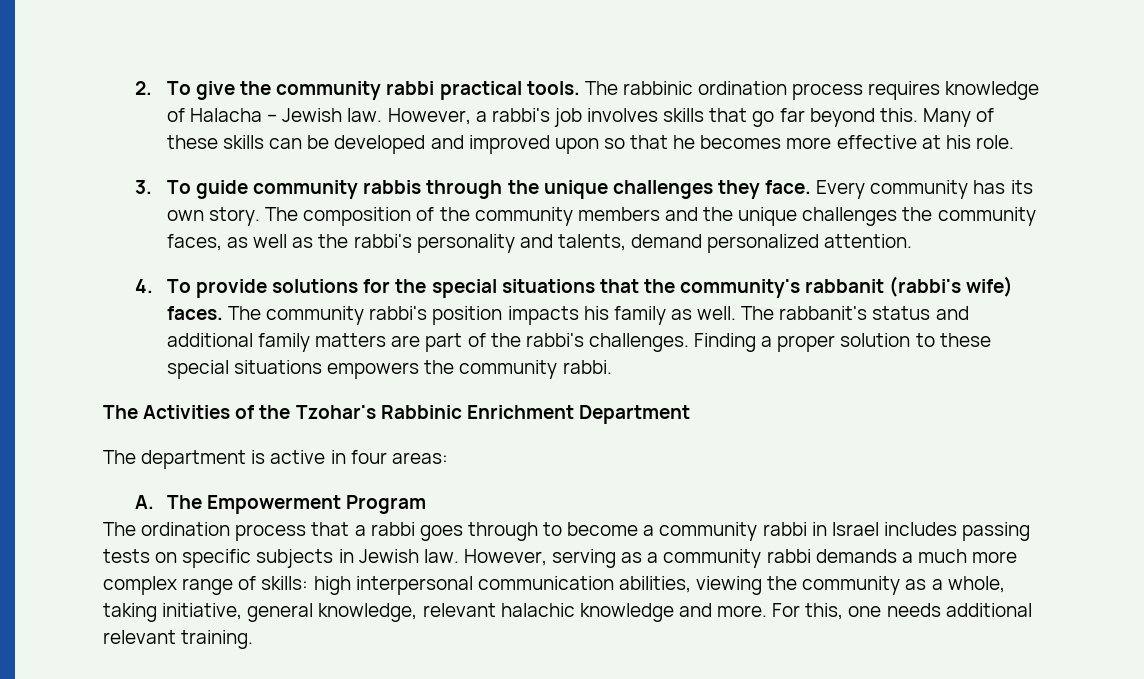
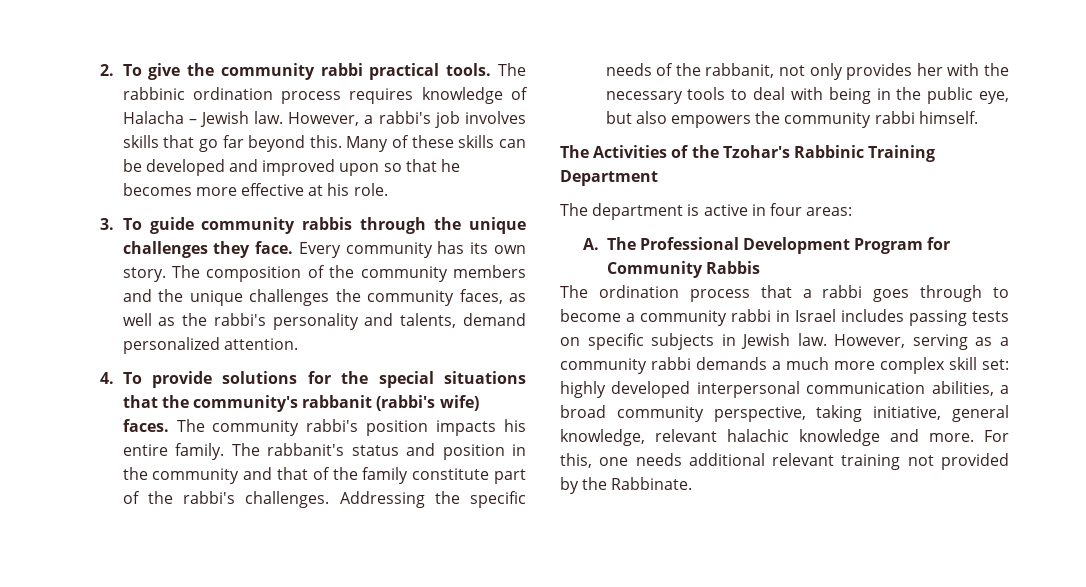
- The community rabbi's position impacts his family as well.
+ The community rabbi's position impacts his entire family.
- The rabbanit's status and additional family matters are part of the rabbi's challenges.
+ The rabbanit's status and position in the community and that of the family constitute part of the rabbi's challenges.
- Finding a proper solution to these special situations empowers the community rabbi.
+ Addressing the specific needs of the rabbanit, not only provides her with the necessary tools to deal with being in the public eye, but also empowers the community rabbi himself.
- The Activities of the Tzohar's Rabbinic Enrichment Department
+ The Activities of the Tzohar's Rabbinic Training Department
- A. The Empowerment Program
+ A. The Professional Development Program for Community Rabbis
- However, serving as a community rabbi demands a much more complex range of skills: high interpersonal communication abilities, viewing the community as a whole, taking initiative, general knowledge, relevant halachic knowledge and more.
+ However, serving as a community rabbi demands a much more complex skill set: highly developed interpersonal communication abilities, a broad community perspective, taking initiative, general knowledge, relevant halachic knowledge and more.
- For this, one needs additional relevant training.
+ For this, one needs additional relevant training not provided by the Rabbinate.

